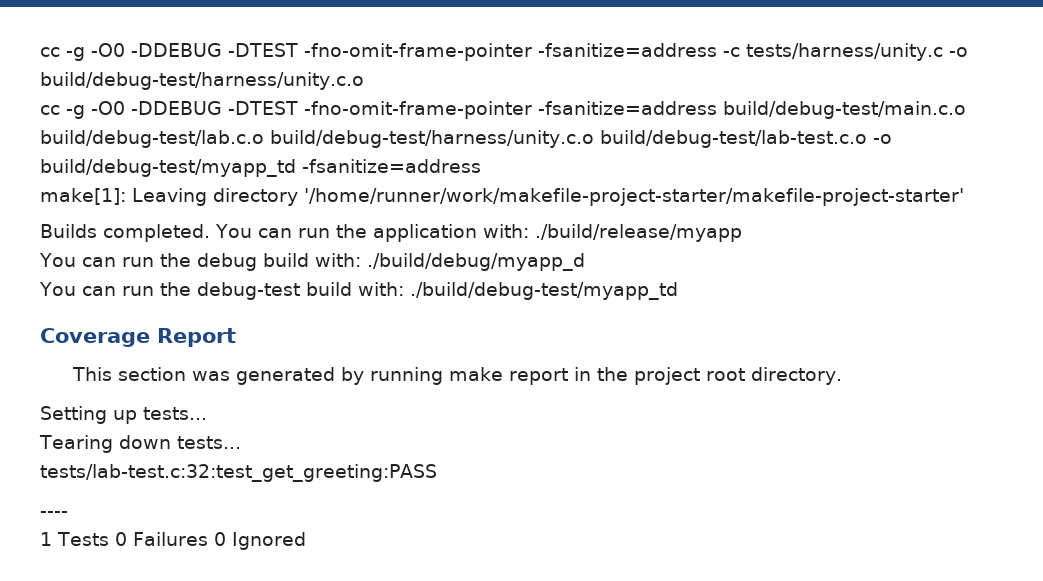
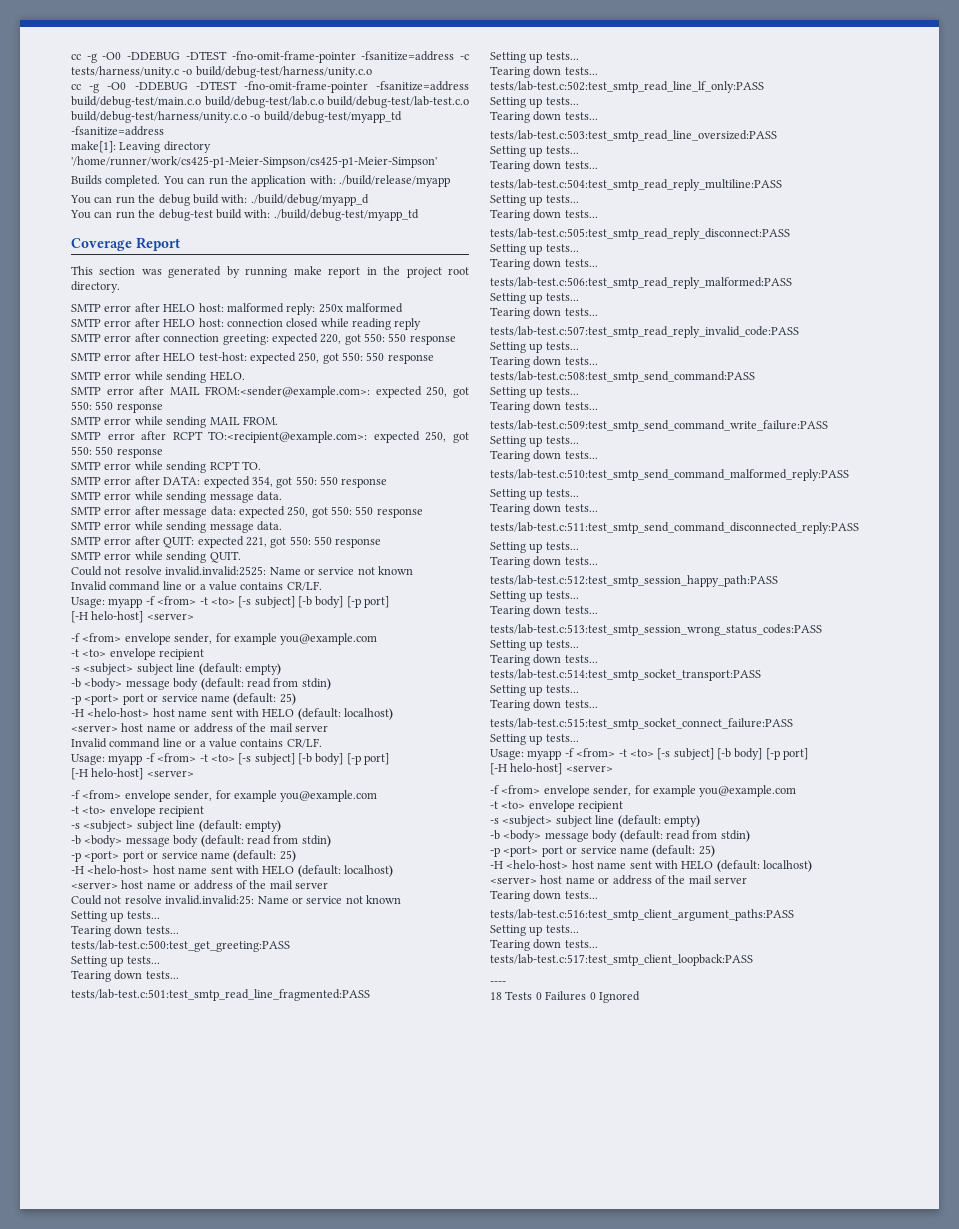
- cc -g -O0 -DDEBUG -DTEST -fno-omit-frame-pointer -fsanitize=address build/debug-test/main.c.o build/debug-test/lab.c.o build/debug-test/harness/unity.c.o build/debug-test/lab-test.c.o -o build/debug-test/myapp_td -fsanitize=address
+ cc -g -O0 -DDEBUG -DTEST -fno-omit-frame-pointer -fsanitize=address build/debug-test/main.c.o build/debug-test/lab.c.o build/debug-test/lab-test.c.o build/debug-test/harness/unity.c.o -o build/debug-test/myapp_td -fsanitize=address
- make[1]: Leaving directory '/home/runner/work/makefile-project-starter/makefile-project-starter'
+ make[1]: Leaving directory '/home/runner/work/cs425-p1-Meier-Simpson/cs425-p1-Meier-Simpson'
+ SMTP error after HELO host: malformed reply: 250x malformed
+ SMTP error after HELO host: connection closed while reading reply
+ SMTP error after connection greeting: expected 220, got 550: 550 response
+ SMTP error after HELO test-host: expected 250, got 550: 550 response
+ SMTP error while sending HELO.
+ SMTP error after MAIL FROM:<sender@example.com>: expected 250, got 550: 550 response
+ SMTP error while sending MAIL FROM.
+ SMTP error after RCPT TO:<recipient@example.com>: expected 250, got 550: 550 response
+ SMTP error while sending RCPT TO.
+ SMTP error after DATA: expected 354, got 550: 550 response
+ SMTP error while sending message data.
+ SMTP error after message data: expected 250, got 550: 550 response
+ SMTP error while sending message data.
+ SMTP error after QUIT: expected 221, got 550: 550 response
+ SMTP error while sending QUIT.
+ Could not resolve invalid.invalid:2525: Name or service not known
+ Invalid command line or a value contains CR/LF.
+ Usage: myapp -f <from> -t <to> [-s subject] [-b body] [-p port]
+ [-H helo-host] <server>
+ -f <from> envelope sender, for example you@example.com
+ -t <to> envelope recipient
+ -s <subject> subject line (default: empty)
+ -b <body> message body (default: read from stdin)
+ -p <port> port or service name (default: 25)
+ -H <helo-host> host name sent with HELO (default: localhost)
+ <server> host name or address of the mail server
+ Invalid command line or a value contains CR/LF.
+ Usage: myapp -f <from> -t <to> [-s subject] [-b body] [-p port]
+ [-H helo-host] <server>
+ -f <from> envelope sender, for example you@example.com
+ -t <to> envelope recipient
+ -s <subject> subject line (default: empty)
+ -b <body> message body (default: read from stdin)
+ -p <port> port or service name (default: 25)
+ -H <helo-host> host name sent with HELO (default: localhost)
+ <server> host name or address of the mail server
+ Could not resolve invalid.invalid:25: Name or service not known
  Setting up tests...
  Tearing down tests...
- tests/lab-test.c:32:test_get_greeting:PASS
+ tests/lab-test.c:500:test_get_greeting:PASS
+ Setting up tests...
+ Tearing down tests...
+ tests/lab-test.c:501:test_smtp_read_line_fragmented:PASS
+ Setting up tests...
+ Tearing down tests...
+ tests/lab-test.c:502:test_smtp_read_line_lf_only:PASS
+ Setting up tests...
+ Tearing down tests...
+ tests/lab-test.c:503:test_smtp_read_line_oversized:PASS
+ Setting up tests...
+ Tearing down tests...
+ tests/lab-test.c:504:test_smtp_read_reply_multiline:PASS
+ Setting up tests...
+ Tearing down tests...
+ tests/lab-test.c:505:test_smtp_read_reply_disconnect:PASS
+ Setting up tests...
+ Tearing down tests...
+ tests/lab-test.c:506:test_smtp_read_reply_malformed:PASS
+ Setting up tests...
+ Tearing down tests...
+ tests/lab-test.c:507:test_smtp_read_reply_invalid_code:PASS
+ Setting up tests...
+ Tearing down tests...
+ tests/lab-test.c:508:test_smtp_send_command:PASS
+ Setting up tests...
+ Tearing down tests...
+ tests/lab-test.c:509:test_smtp_send_command_write_failure:PASS
+ Setting up tests...
+ Tearing down tests...
+ tests/lab-test.c:510:test_smtp_send_command_malformed_reply:PASS
+ Setting up tests...
+ Tearing down tests...
+ tests/lab-test.c:511:test_smtp_send_command_disconnected_reply:PASS
+ Setting up tests...
+ Tearing down tests...
+ tests/lab-test.c:512:test_smtp_session_happy_path:PASS
+ Setting up tests...
+ Tearing down tests...
+ tests/lab-test.c:513:test_smtp_session_wrong_status_codes:PASS
+ Setting up tests...
+ Tearing down tests...
+ tests/lab-test.c:514:test_smtp_socket_transport:PASS
+ Setting up tests...
+ Tearing down tests...
+ tests/lab-test.c:515:test_smtp_socket_connect_failure:PASS
+ Setting up tests...
+ Usage: myapp -f <from> -t <to> [-s subject] [-b body] [-p port]
+ [-H helo-host] <server>
+ -f <from> envelope sender, for example you@example.com
+ -t <to> envelope recipient
+ -s <subject> subject line (default: empty)
+ -b <body> message body (default: read from stdin)
+ -p <port> port or service name (default: 25)
+ -H <helo-host> host name sent with HELO (default: localhost)
+ <server> host name or address of the mail server
+ Tearing down tests...
+ tests/lab-test.c:516:test_smtp_client_argument_paths:PASS
+ Setting up tests...
+ Tearing down tests...
+ tests/lab-test.c:517:test_smtp_client_loopback:PASS
- 1 Tests 0 Failures 0 Ignored
+ 18 Tests 0 Failures 0 Ignored

